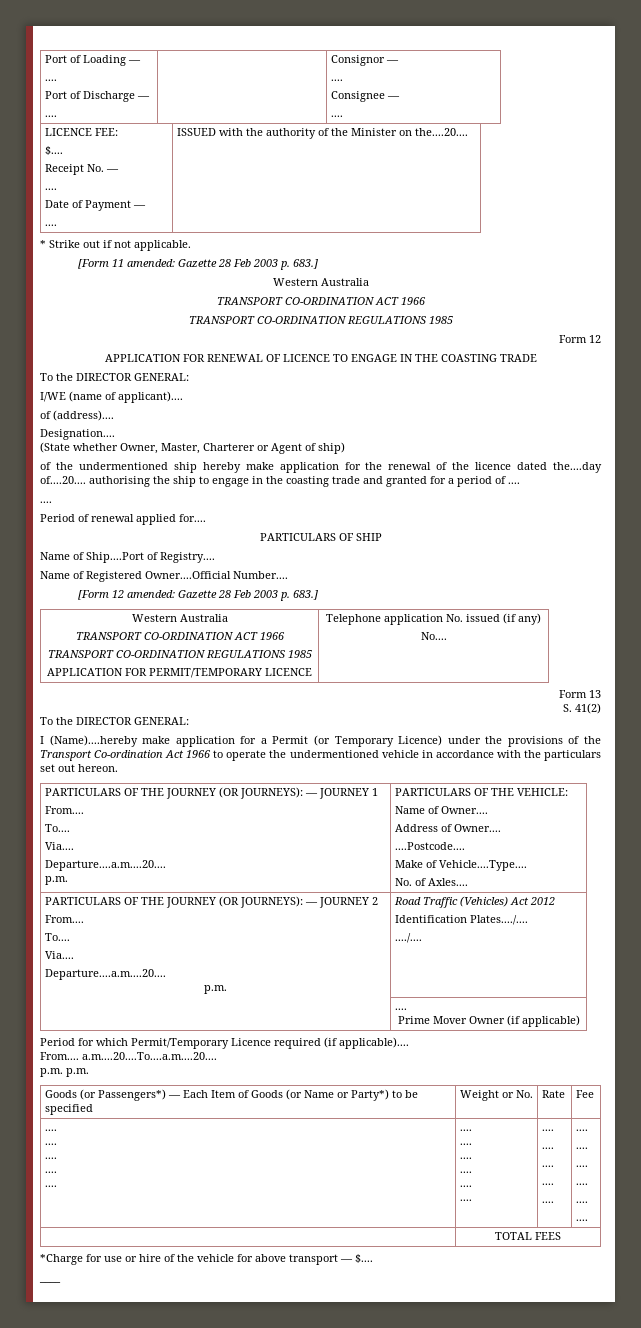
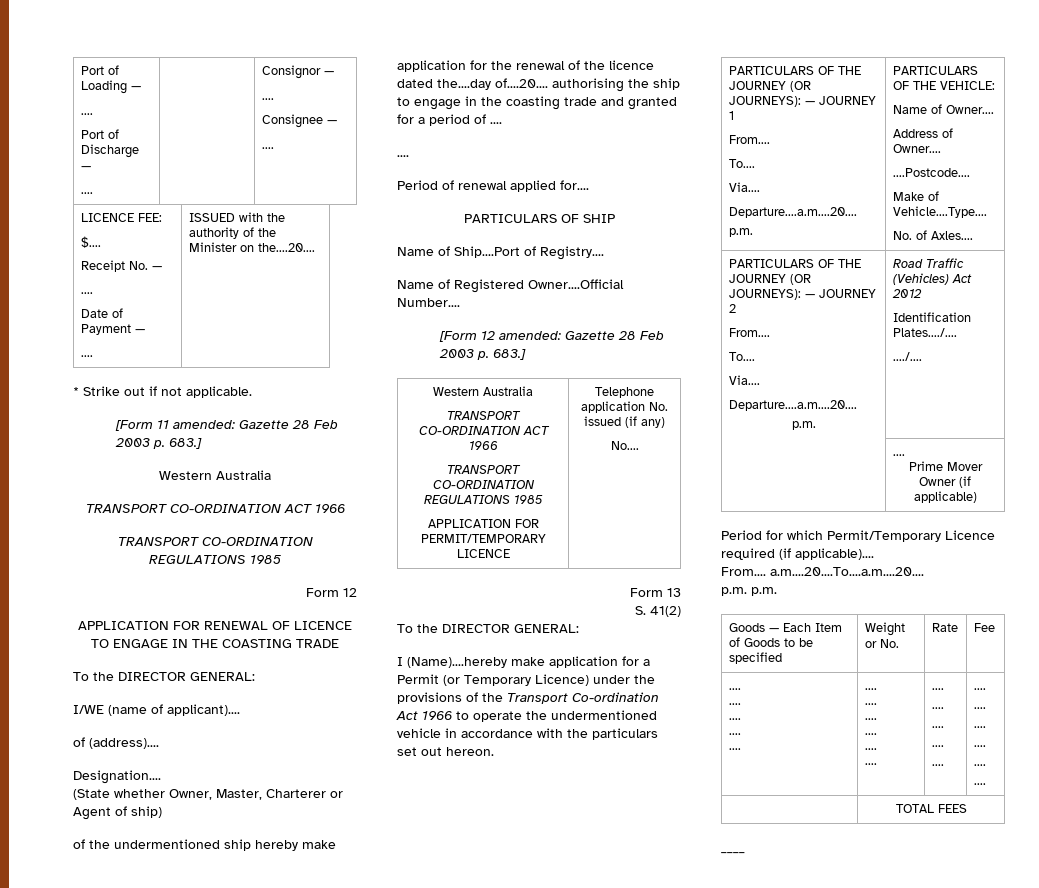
- Goods (or Passengers*) — Each Item of Goods (or Name or Party*) to be specified | Weight or No. | Rate | Fee
+ Goods — Each Item of Goods to be specified | Weight or No. | Rate | Fee
- *Charge for use or hire of the vehicle for above transport — $....

